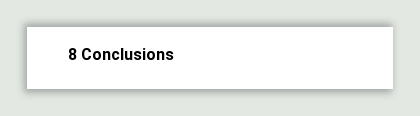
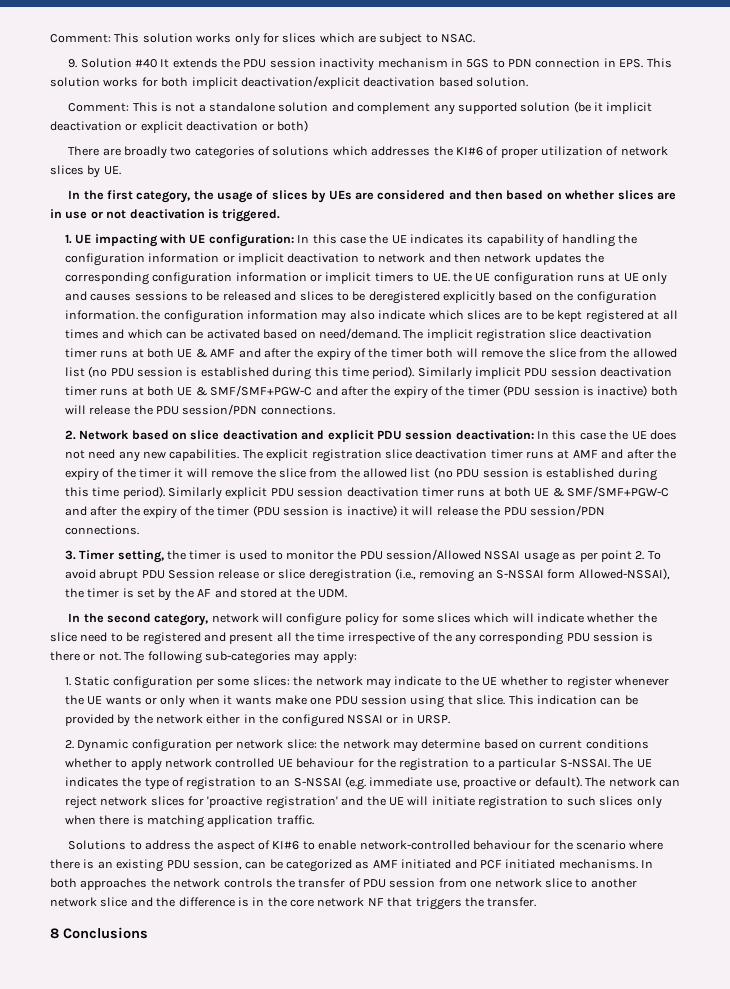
+ Comment: This solution works only for slices which are subject to NSAC.
+ 9. Solution #40 It extends the PDU session inactivity mechanism in 5GS to PDN connection in EPS. This solution works for both implicit deactivation/explicit deactivation based solution.
+ Comment: This is not a standalone solution and complement any supported solution (be it implicit deactivation or explicit deactivation or both)
+ There are broadly two categories of solutions which addresses the KI#6 of proper utilization of network slices by UE.
+ In the first category, the usage of slices by UEs are considered and then based on whether slices are in use or not deactivation is triggered.
+ 1. UE impacting with UE configuration: In this case the UE indicates its capability of handling the configuration information or implicit deactivation to network and then network updates the corresponding configuration information or implicit timers to UE. the UE configuration runs at UE only and causes sessions to be released and slices to be deregistered explicitly based on the configuration information. the configuration information may also indicate which slices are to be kept registered at all times and which can be activated based on need/demand. The implicit registration slice deactivation timer runs at both UE & AMF and after the expiry of the timer both will remove the slice from the allowed list (no PDU session is established during this time period). Similarly implicit PDU session deactivation timer runs at both UE & SMF/SMF+PGW-C and after the expiry of the timer (PDU session is inactive) both will release the PDU session/PDN connections.
+ 2. Network based on slice deactivation and explicit PDU session deactivation: In this case the UE does not need any new capabilities. The explicit registration slice deactivation timer runs at AMF and after the expiry of the timer it will remove the slice from the allowed list (no PDU session is established during this time period). Similarly explicit PDU session deactivation timer runs at both UE & SMF/SMF+PGW-C and after the expiry of the timer (PDU session is inactive) it will release the PDU session/PDN connections.
+ 3. Timer setting, the timer is used to monitor the PDU session/Allowed NSSAI usage as per point 2. To avoid abrupt PDU Session release or slice deregistration (i.e., removing an S-NSSAI form Allowed-NSSAI), the timer is set by the AF and stored at the UDM.
+ In the second category, network will configure policy for some slices which will indicate whether the slice need to be registered and present all the time irrespective of the any corresponding PDU session is there or not. The following sub-categories may apply:
+ 1. Static configuration per some slices: the network may indicate to the UE whether to register whenever the UE wants or only when it wants make one PDU session using that slice. This indication can be provided by the network either in the configured NSSAI or in URSP.
+ 2. Dynamic configuration per network slice: the network may determine based on current conditions whether to apply network controlled UE behaviour for the registration to a particular S-NSSAI. The UE indicates the type of registration to an S-NSSAI (e.g. immediate use, proactive or default). The network can reject network slices for 'proactive registration' and the UE will initiate registration to such slices only when there is matching application traffic.
+ Solutions to address the aspect of KI#6 to enable network-controlled behaviour for the scenario where there is an existing PDU session, can be categorized as AMF initiated and PCF initiated mechanisms. In both approaches the network controls the transfer of PDU session from one network slice to another network slice and the difference is in the core network NF that triggers the transfer.

